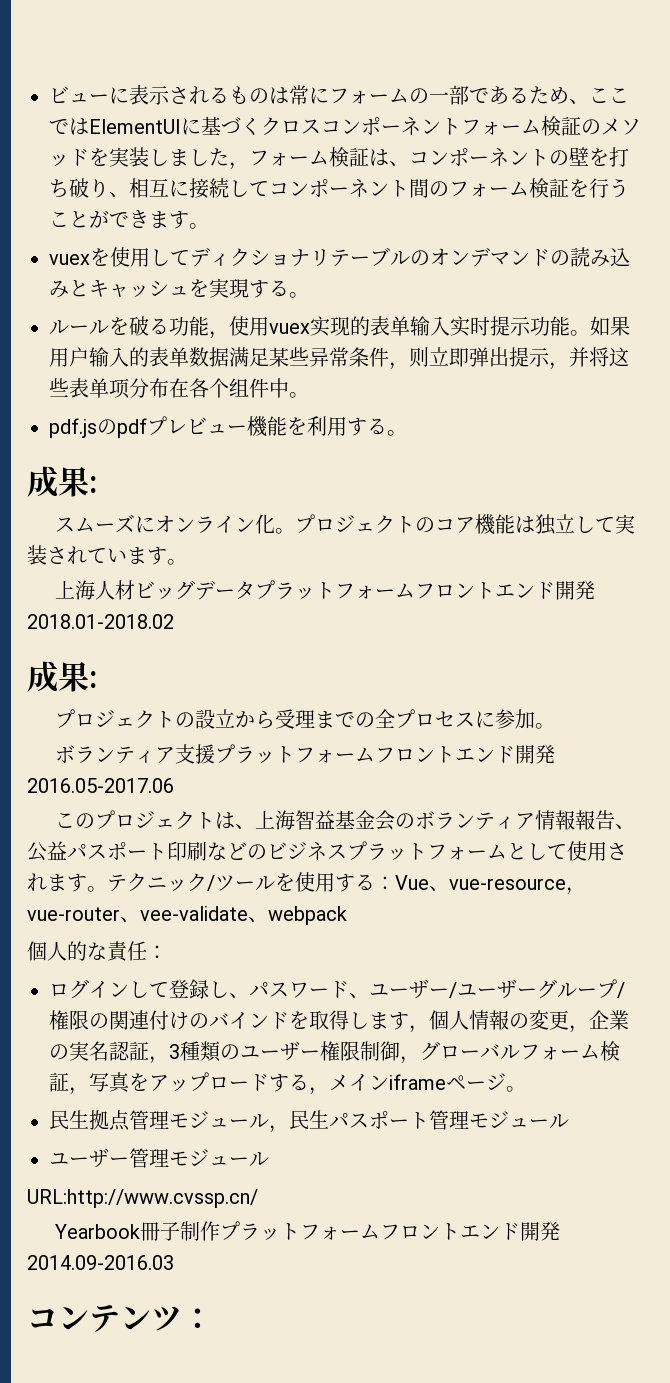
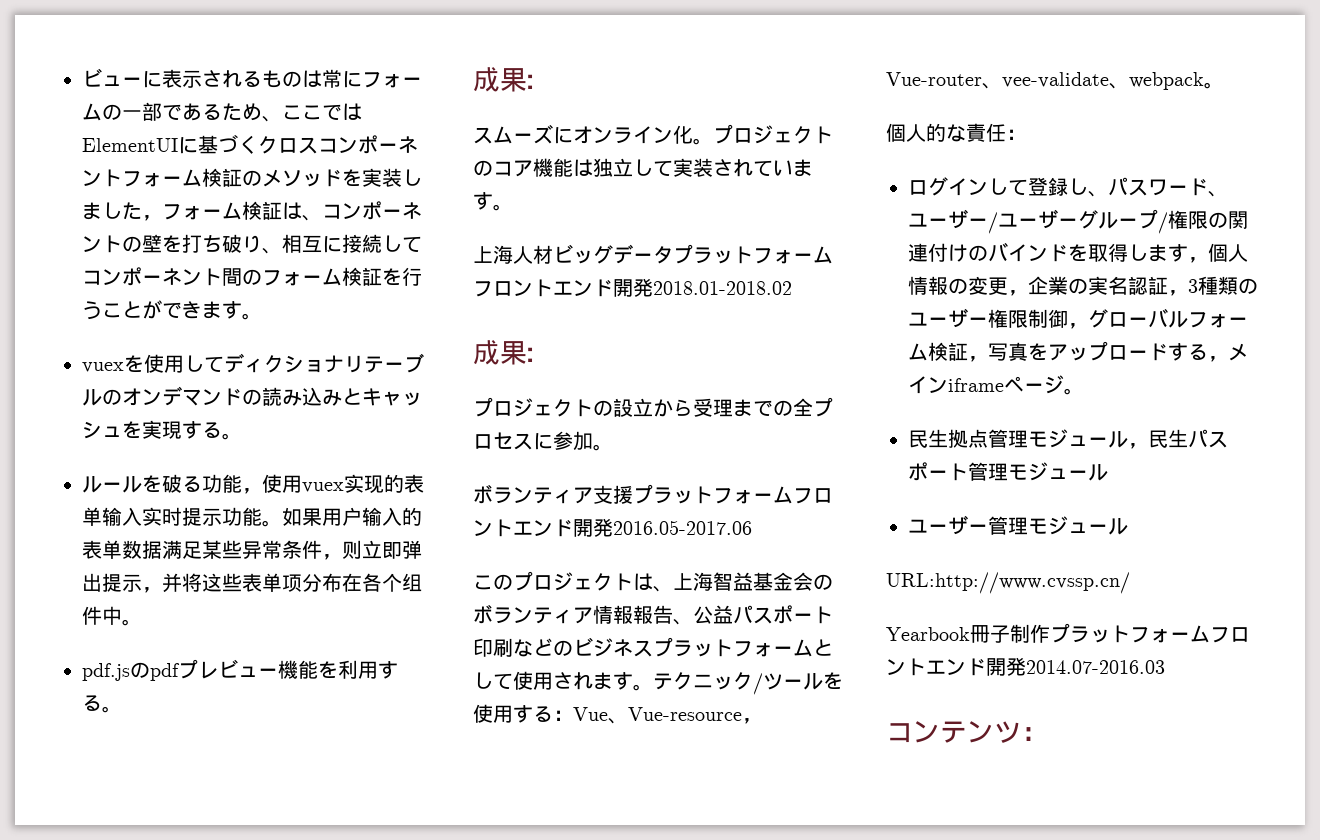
- テクニック/ツールを使用する：Vue、vue-resource，vue-router、vee-validate、webpack
+ テクニック/ツールを使用する：Vue、Vue-resource，Vue-router、vee-validate、webpack。
- Yearbook冊子制作プラットフォームフロントエンド開発2014.09-2016.03
+ Yearbook冊子制作プラットフォームフロントエンド開発2014.07-2016.03

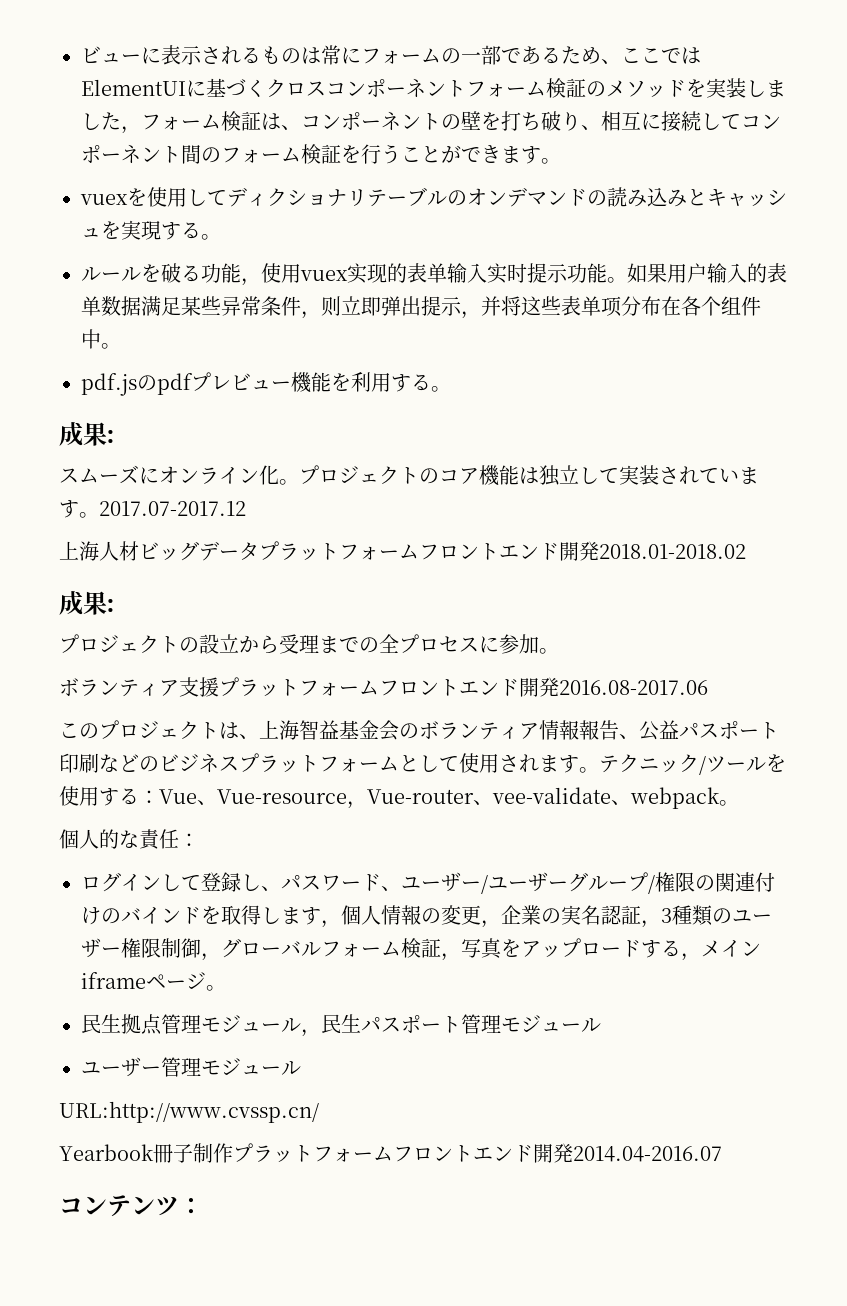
+ 2017.07-2017.12
- ボランティア支援プラットフォームフロントエンド開発2016.05-2017.06
+ ボランティア支援プラットフォームフロントエンド開発2016.08-2017.06
- Yearbook冊子制作プラットフォームフロントエンド開発2014.07-2016.03
+ Yearbook冊子制作プラットフォームフロントエンド開発2014.04-2016.07

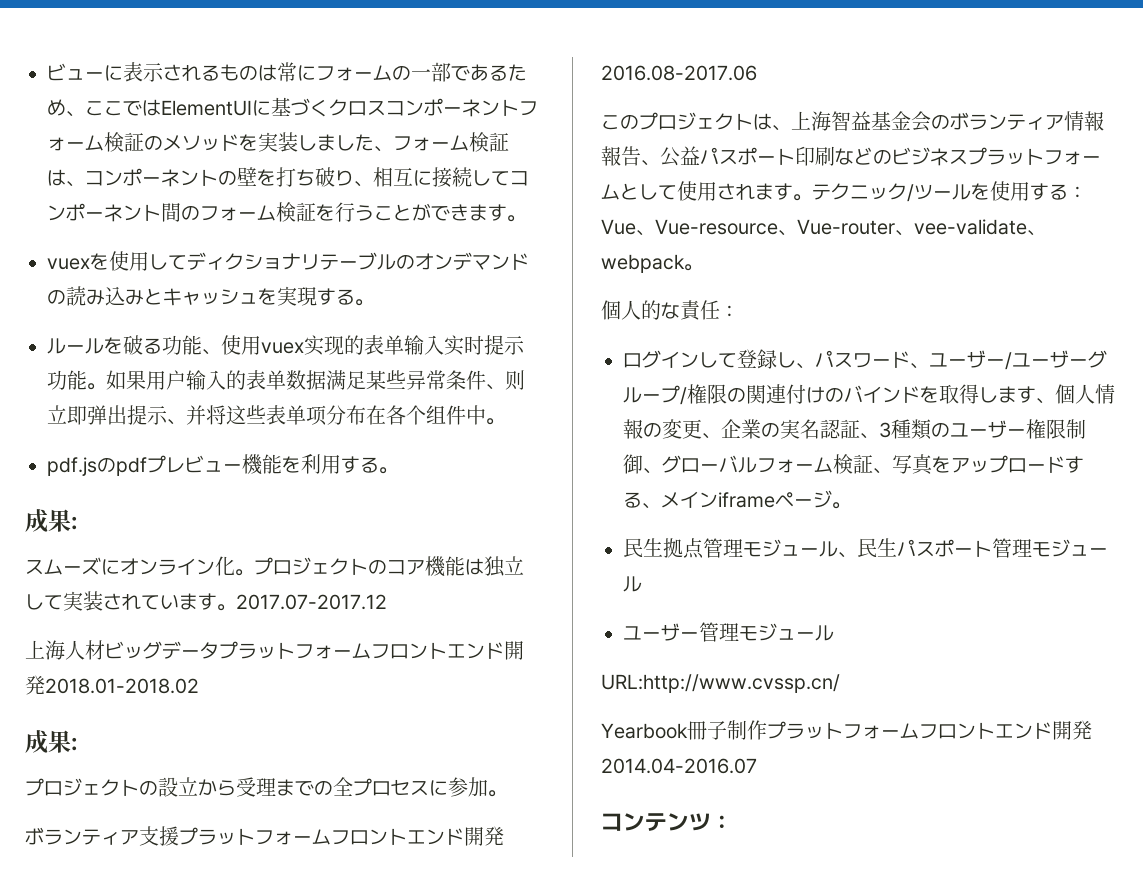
- ビューに表示されるものは常にフォームの一部であるため、ここではElementUIに基づくクロスコンポーネントフォーム検証のメソッドを実装しました，フォーム検証は、コンポーネントの壁を打ち破り、相互に接続してコンポーネント間のフォーム検証を行うことができます。
+ ビューに表示されるものは常にフォームの一部であるため、ここではElementUIに基づくクロスコンポーネントフォーム検証のメソッドを実装しました、フォーム検証は、コンポーネントの壁を打ち破り、相互に接続してコンポーネント間のフォーム検証を行うことができます。
- ルールを破る功能，使用vuex实现的表单输入实时提示功能。
+ ルールを破る功能、使用vuex实现的表单输入实时提示功能。
- 如果用户输入的表单数据满足某些异常条件，则立即弹出提示，并将这些表单项分布在各个组件中。
+ 如果用户输入的表单数据满足某些异常条件、则立即弹出提示、并将这些表单项分布在各个组件中。
- テクニック/ツールを使用する：Vue、Vue-resource，Vue-router、vee-validate、webpack。
+ テクニック/ツールを使用する：Vue、Vue-resource、Vue-router、vee-validate、webpack。
- ログインして登録し、パスワード、ユーザー/ユーザーグループ/権限の関連付けのバインドを取得します，個人情報の変更，企業の実名認証，3種類のユーザー権限制御，グローバルフォーム検証，写真をアップロードする，メインiframeページ。
+ ログインして登録し、パスワード、ユーザー/ユーザーグループ/権限の関連付けのバインドを取得します、個人情報の変更、企業の実名認証、3種類のユーザー権限制御、グローバルフォーム検証、写真をアップロードする、メインiframeページ。
- 民生拠点管理モジュール，民生パスポート管理モジュール
+ 民生拠点管理モジュール、民生パスポート管理モジュール

